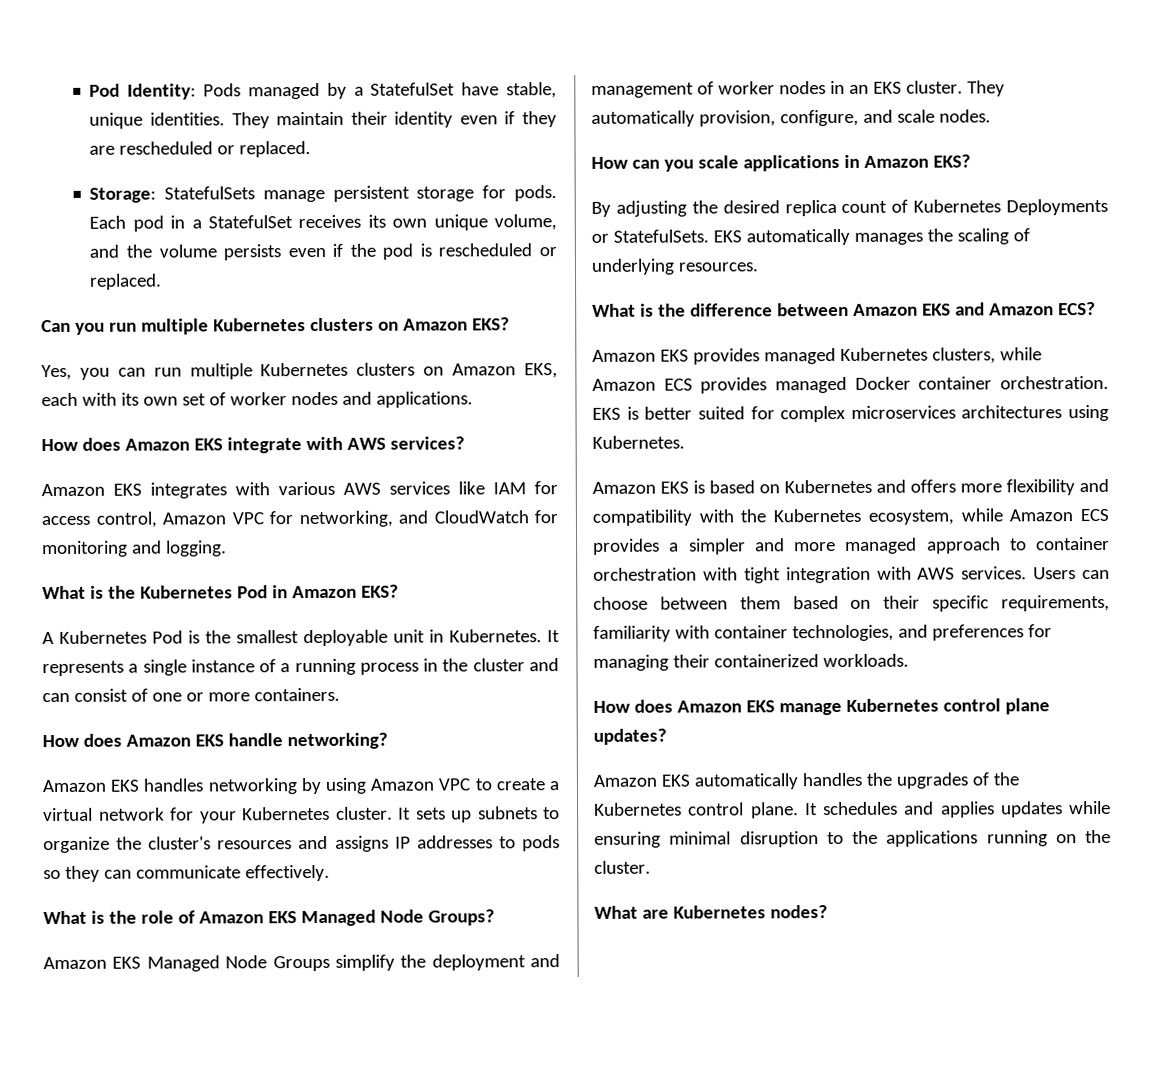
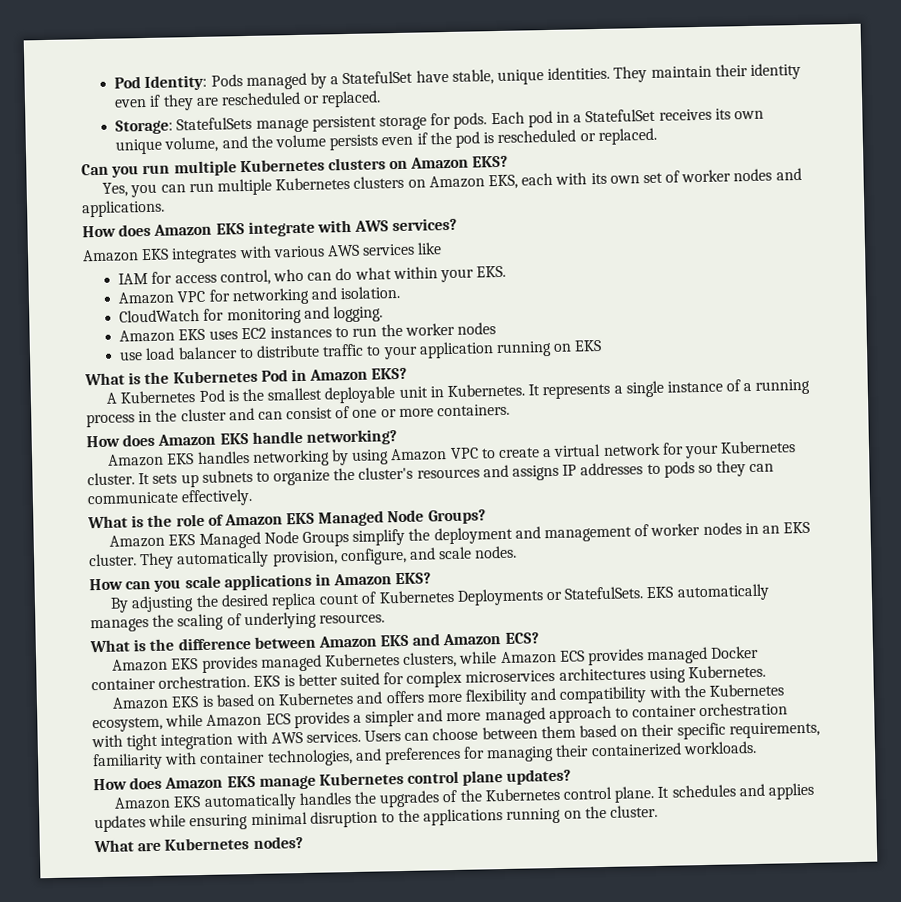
- Amazon EKS integrates with various AWS services like IAM for access control, Amazon VPC for networking, and CloudWatch for monitoring and logging.
+ Amazon EKS integrates with various AWS services like
+ IAM for access control, who can do what within your EKS.
+ Amazon VPC for networking and isolation.
+ CloudWatch for monitoring and logging.
+ Amazon EKS uses EC2 instances to run the worker nodes
+ use load balancer to distribute traffic to your application running on EKS

